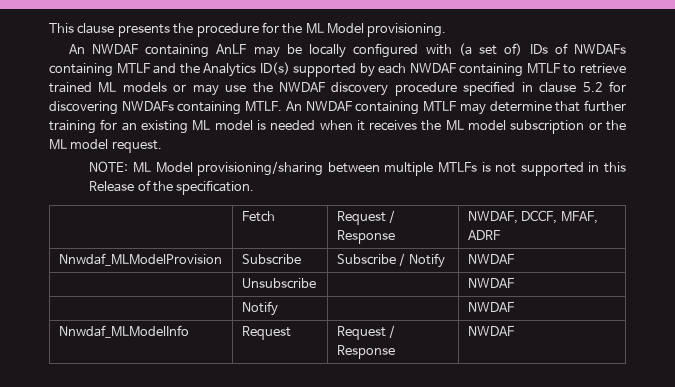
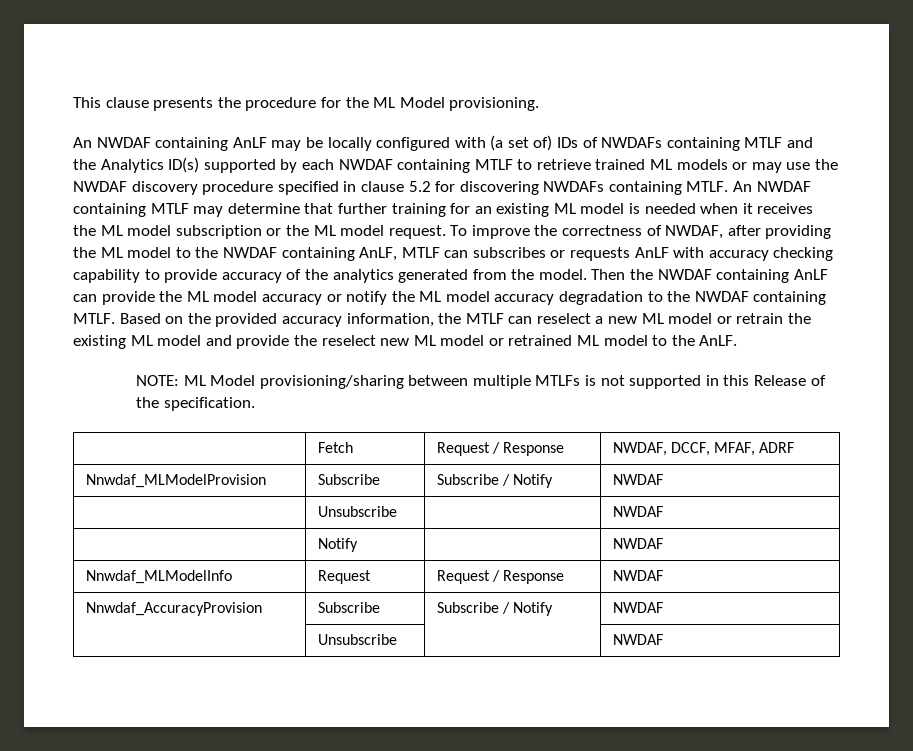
+ To improve the correctness of NWDAF, after providing the ML model to the NWDAF containing AnLF, MTLF can subscribes or requests AnLF with accuracy checking capability to provide accuracy of the analytics generated from the model. Then the NWDAF containing AnLF can provide the ML model accuracy or notify the ML model accuracy degradation to the NWDAF containing MTLF. Based on the provided accuracy information, the MTLF can reselect a new ML model or retrain the existing ML model and provide the reselect new ML model or retrained ML model to the AnLF.
+ Nnwdaf_AccuracyProvision | Subscribe | Subscribe / Notify | NWDAF
+ | Unsubscribe | | NWDAF

